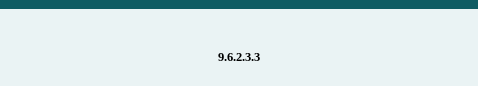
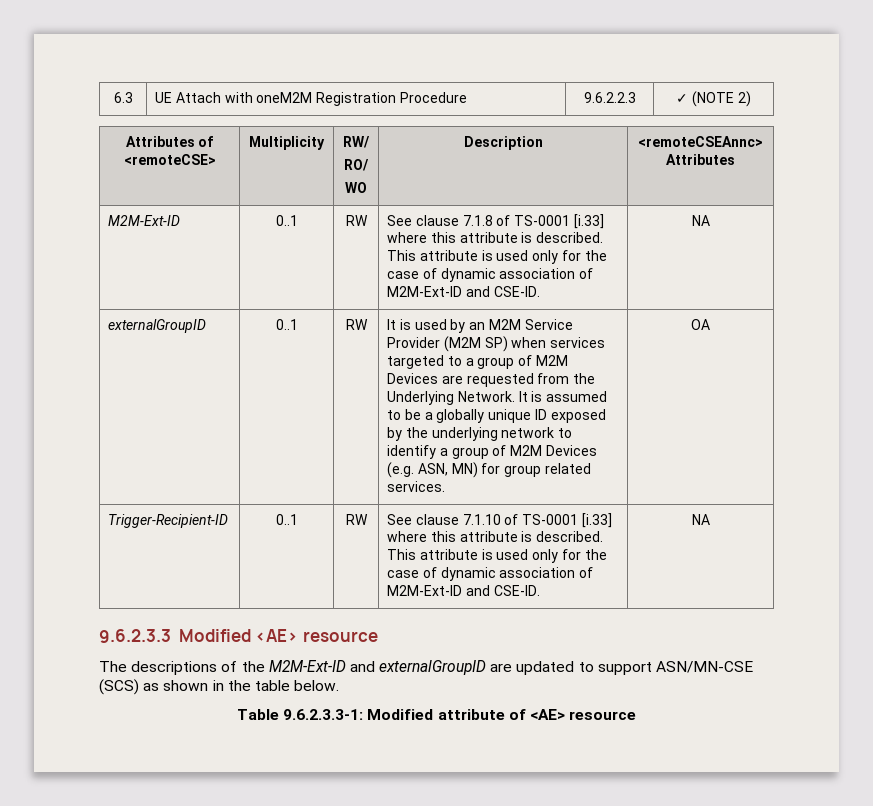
- 9.6.2.3.3
+ 6.3 | UE Attach with oneM2M Registration Procedure | 9.6.2.2.3 | ✓ (NOTE 2)
+ Attributes of <remoteCSE> | Multiplicity | RW/
+ RO/
+ WO | Description | <remoteCSEAnnc> Attributes
+ M2M-Ext-ID | 0..1 | RW | See clause 7.1.8 of TS-0001 [i.33] where this attribute is described. This attribute is used only for the case of dynamic association of M2M-Ext-ID and CSE-ID. | NA
+ externalGroupID | 0..1 | RW | It is used by an M2M Service Provider (M2M SP) when services targeted to a group of M2M Devices are requested from the Underlying Network. It is assumed to be a globally unique ID exposed by the underlying network to identify a group of M2M Devices (e.g. ASN, MN) for group related services. | OA
+ Trigger-Recipient-ID | 0..1 | RW | See clause 7.1.10 of TS-0001 [i.33] where this attribute is described. This attribute is used only for the case of dynamic association of M2M-Ext-ID and CSE-ID. | NA
+ 9.6.2.3.3 Modified <AE> resource
+ The descriptions of the M2M-Ext-ID and externalGroupID are updated to support ASN/MN-CSE (SCS) as shown in the table below.
+ Table 9.6.2.3.3-1: Modified attribute of <AE> resource

